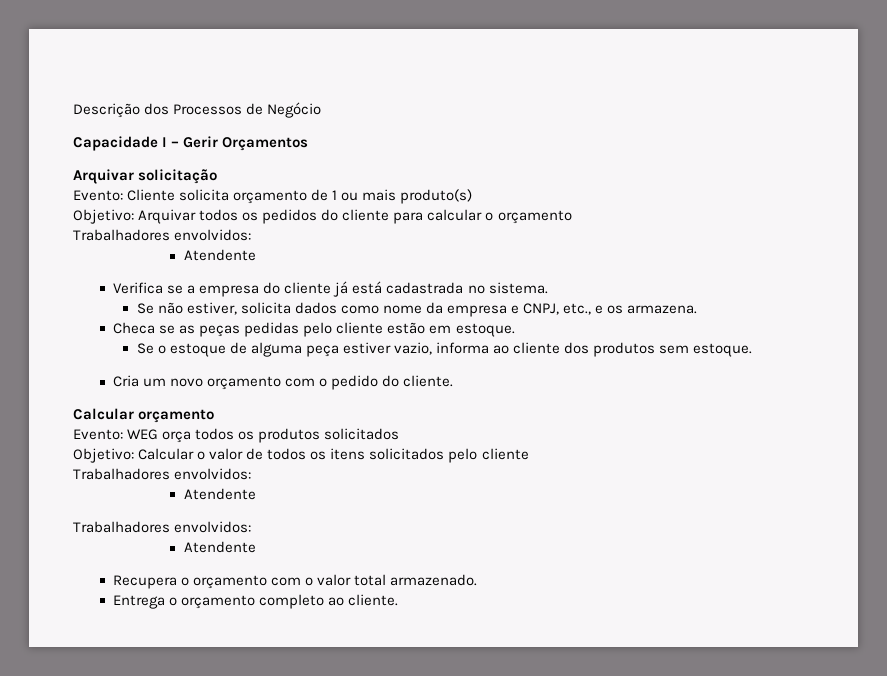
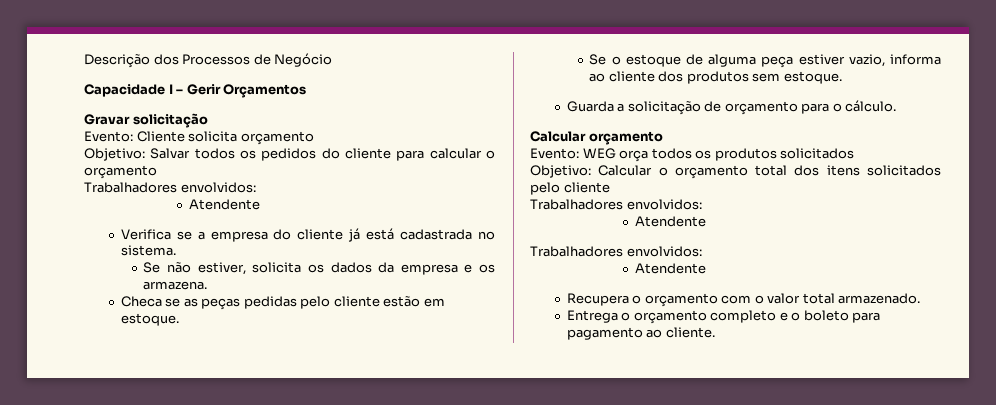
- Arquivar solicitação
+ Gravar solicitação
- Evento: Cliente solicita orçamento de 1 ou mais produto(s)
- Objetivo: Arquivar todos os pedidos do cliente para calcular o orçamento
+ Evento: Cliente solicita orçamento
+ Objetivo: Salvar todos os pedidos do cliente para calcular o orçamento
- Se não estiver, solicita dados como nome da empresa e CNPJ, etc., e os armazena.
+ Se não estiver, solicita os dados da empresa e os armazena.
- Cria um novo orçamento com o pedido do cliente.
+ Guarda a solicitação de orçamento para o cálculo.
- Objetivo: Calcular o valor de todos os itens solicitados pelo cliente
+ Objetivo: Calcular o orçamento total dos itens solicitados pelo cliente
- Entrega o orçamento completo ao cliente.
+ Entrega o orçamento completo e o boleto para pagamento ao cliente.

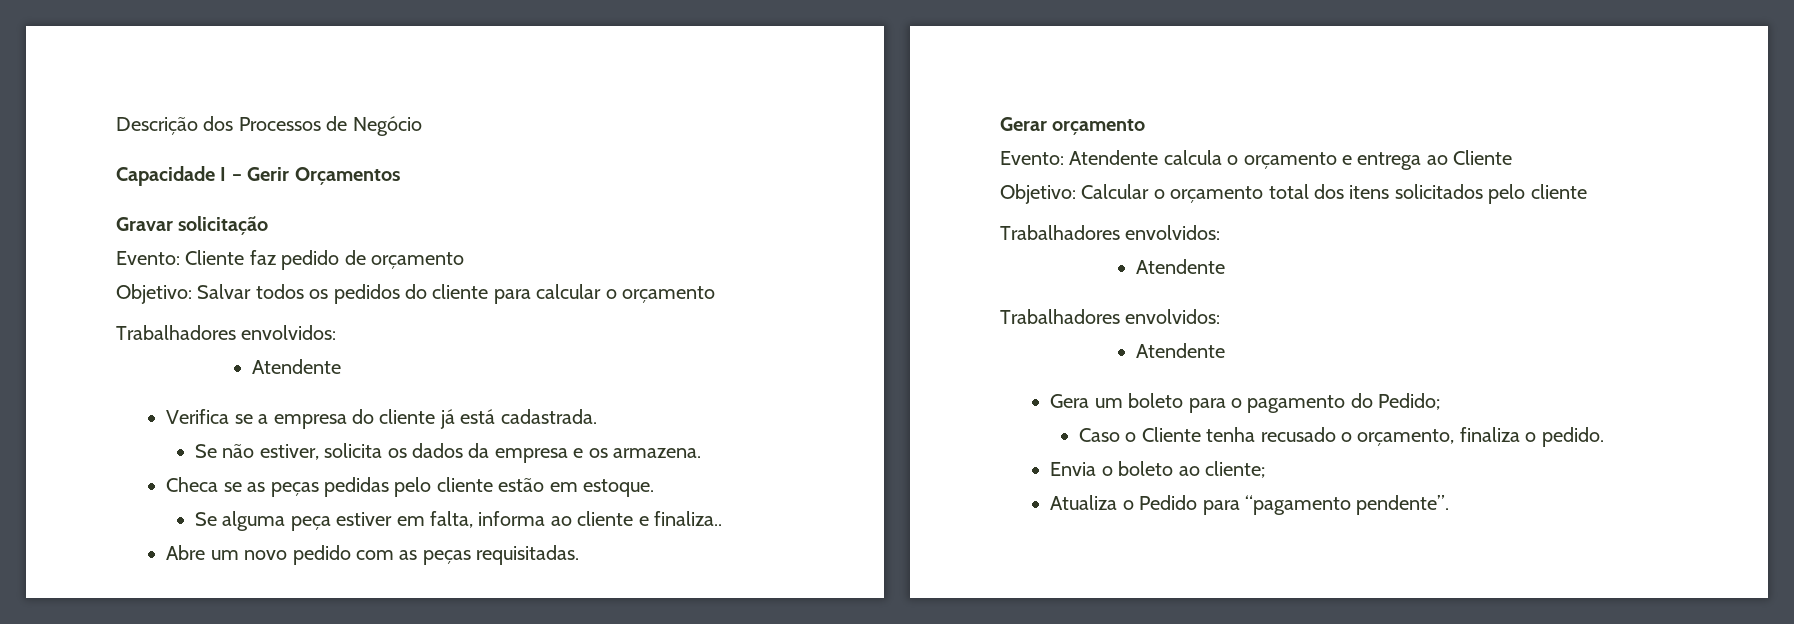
- Evento: Cliente solicita orçamento
+ Evento: Cliente faz pedido de orçamento
- Verifica se a empresa do cliente já está cadastrada no sistema.
+ Verifica se a empresa do cliente já está cadastrada.
- Se o estoque de alguma peça estiver vazio, informa ao cliente dos produtos sem estoque.
- Guarda a solicitação de orçamento para o cálculo.
- Calcular orçamento
- Evento: WEG orça todos os produtos solicitados
+ Se alguma peça estiver em falta, informa ao cliente e finaliza..
+ Abre um novo pedido com as peças requisitadas.
+ Gerar orçamento
+ Evento: Atendente calcula o orçamento e entrega ao Cliente
- Recupera o orçamento com o valor total armazenado.
- Entrega o orçamento completo e o boleto para pagamento ao cliente.
+ Gera um boleto para o pagamento do Pedido;
+ Caso o Cliente tenha recusado o orçamento, finaliza o pedido.
+ Envia o boleto ao cliente;
+ Atualiza o Pedido para “pagamento pendente”.

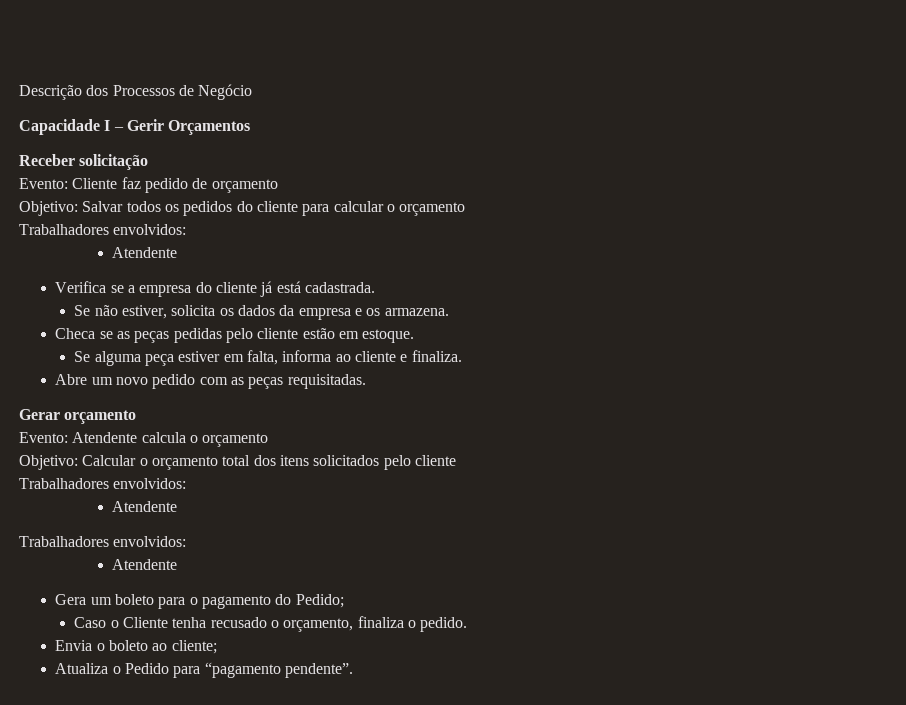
- Gravar solicitação
+ Receber solicitação
- Se alguma peça estiver em falta, informa ao cliente e finaliza..
+ Se alguma peça estiver em falta, informa ao cliente e finaliza.
- Evento: Atendente calcula o orçamento e entrega ao Cliente
+ Evento: Atendente calcula o orçamento

